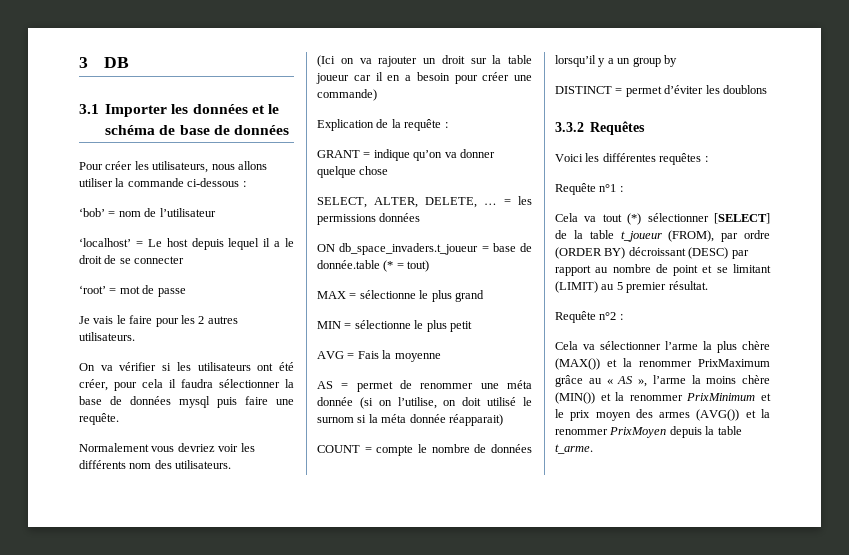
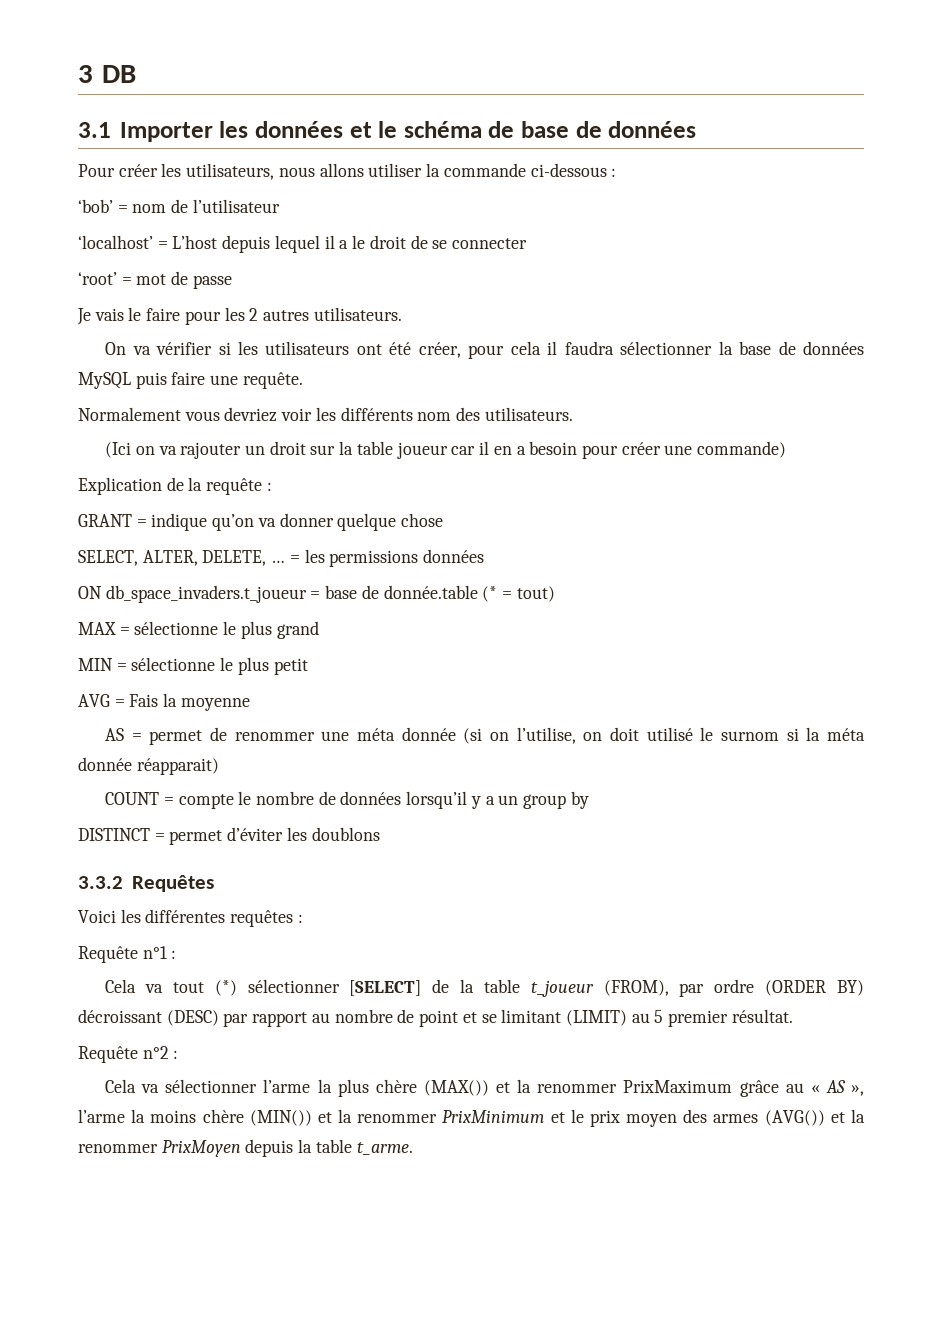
- ‘localhost’ = Le host depuis lequel il a le droit de se connecter
+ ‘localhost’ = L’host depuis lequel il a le droit de se connecter
- On va vérifier si les utilisateurs ont été créer, pour cela il faudra sélectionner la base de données mysql puis faire une requête.
+ On va vérifier si les utilisateurs ont été créer, pour cela il faudra sélectionner la base de données MySQL puis faire une requête.

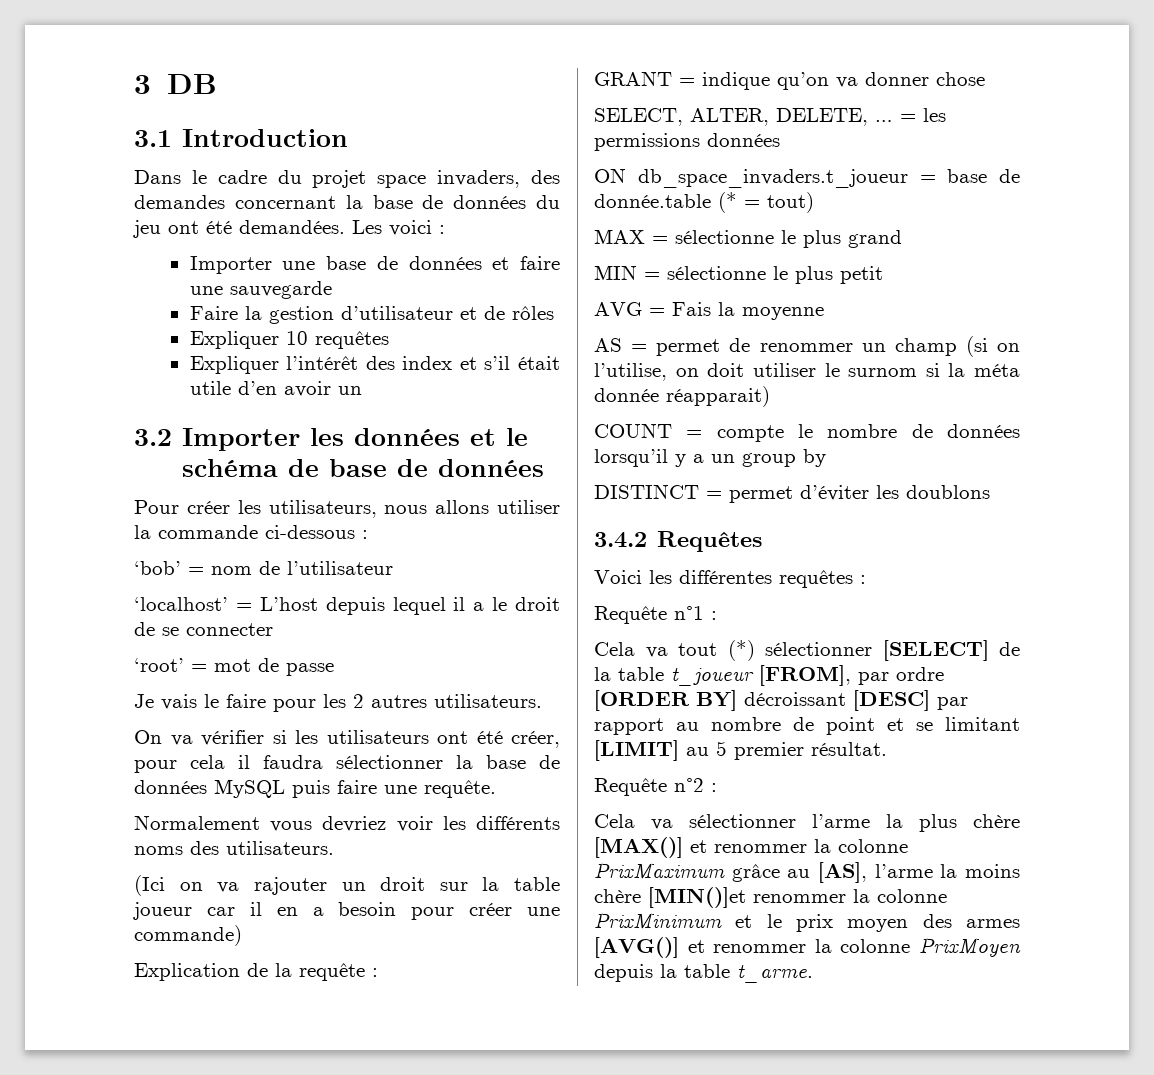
- 3.1 Importer les données et le schéma de base de données
+ 3.1 Introduction
+ Dans le cadre du projet space invaders, des demandes concernant la base de données du jeu ont été demandées. Les voici :
+ Importer une base de données et faire une sauvegarde
+ Faire la gestion d’utilisateur et de rôles
+ Expliquer 10 requêtes
+ Expliquer l’intérêt des index et s’il était utile d’en avoir un
+ 3.2 Importer les données et le schéma de base de données
- Normalement vous devriez voir les différents nom des utilisateurs.
+ Normalement vous devriez voir les différents noms des utilisateurs.
- GRANT = indique qu’on va donner quelque chose
+ GRANT = indique qu’on va donner chose
- AS = permet de renommer une méta donnée (si on l’utilise, on doit utilisé le surnom si la méta donnée réapparait)
+ AS = permet de renommer un champ (si on l’utilise, on doit utiliser le surnom si la méta donnée réapparait)
- 3.3.2 Requêtes
+ 3.4.2 Requêtes
- Cela va tout (*) sélectionner [SELECT] de la table t_joueur (FROM), par ordre (ORDER BY) décroissant (DESC) par rapport au nombre de point et se limitant (LIMIT) au 5 premier résultat.
+ Cela va tout (*) sélectionner [SELECT] de la table t_joueur [FROM], par ordre [ORDER BY] décroissant [DESC] par rapport au nombre de point et se limitant [LIMIT] au 5 premier résultat.
- Cela va sélectionner l’arme la plus chère (MAX()) et la renommer PrixMaximum grâce au « AS », l’arme la moins chère (MIN()) et la renommer PrixMinimum et le prix moyen des armes (AVG()) et la renommer PrixMoyen depuis la table t_arme.
+ Cela va sélectionner l’arme la plus chère [MAX()] et renommer la colonne PrixMaximum grâce au [AS], l’arme la moins chère [MIN()]et renommer la colonne PrixMinimum et le prix moyen des armes [AVG()] et renommer la colonne PrixMoyen depuis la table t_arme.

